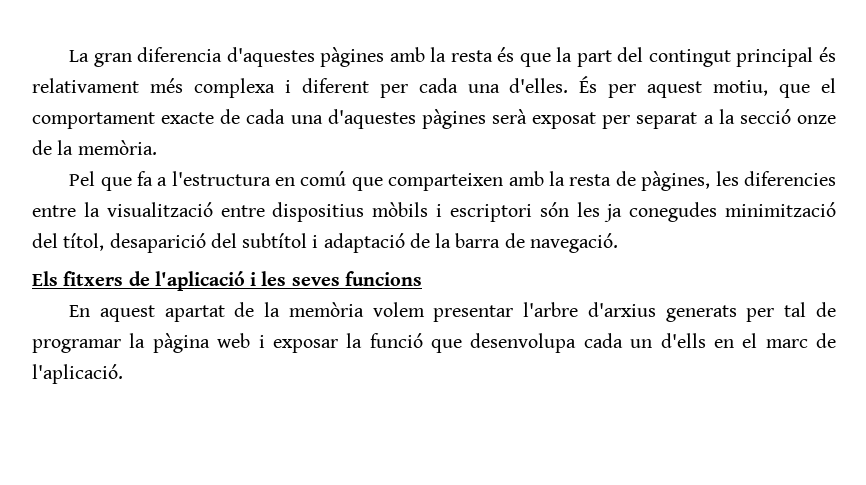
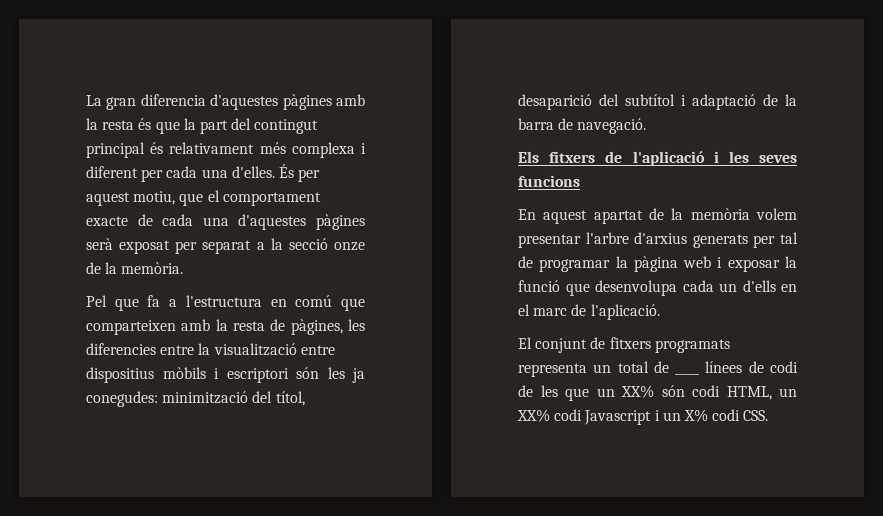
- Pel que fa a l'estructura en comú que comparteixen amb la resta de pàgines, les diferencies entre la visualització entre dispositius mòbils i escriptori són les ja conegudes minimització del títol, desaparició del subtítol i adaptació de la barra de navegació.
+ Pel que fa a l'estructura en comú que comparteixen amb la resta de pàgines, les diferencies entre la visualització entre dispositius mòbils i escriptori són les ja conegudes: minimització del títol, desaparició del subtítol i adaptació de la barra de navegació.
+ El conjunt de fitxers programats representa un total de ____ línees de codi de les que un XX% són codi HTML, un XX% codi Javascript i un X% codi CSS.

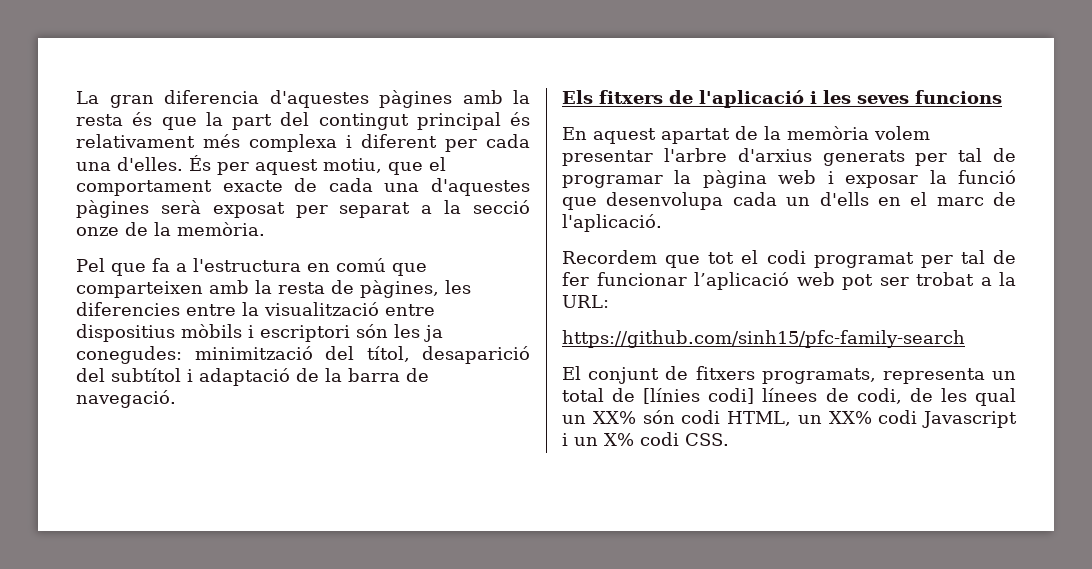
+ Recordem que tot el codi programat per tal de fer funcionar l’aplicació web pot ser trobat a la URL:
+ https://github.com/sinh15/pfc-family-search
- El conjunt de fitxers programats representa un total de ____ línees de codi de les que un XX% són codi HTML, un XX% codi Javascript i un X% codi CSS.
+ El conjunt de fitxers programats, representa un total de [línies codi] línees de codi, de les qual un XX% són codi HTML, un XX% codi Javascript i un X% codi CSS.

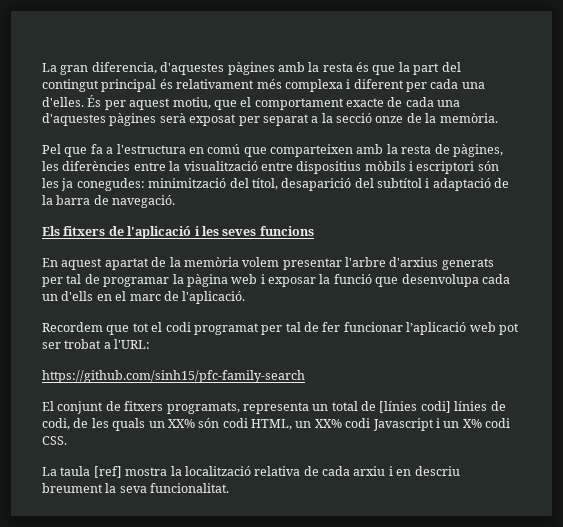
- La gran diferencia d'aquestes pàgines amb la resta és que la part del contingut principal és relativament més complexa i diferent per cada una d'elles.
+ La gran diferencia, d'aquestes pàgines amb la resta és que la part del contingut principal és relativament més complexa i diferent per cada una d'elles.
- Pel que fa a l'estructura en comú que comparteixen amb la resta de pàgines, les diferencies entre la visualització entre dispositius mòbils i escriptori són les ja conegudes: minimització del títol, desaparició del subtítol i adaptació de la barra de navegació.
+ Pel que fa a l'estructura en comú que comparteixen amb la resta de pàgines, les diferències entre la visualització entre dispositius mòbils i escriptori són les ja conegudes: minimització del títol, desaparició del subtítol i adaptació de la barra de navegació.
- Recordem que tot el codi programat per tal de fer funcionar l’aplicació web pot ser trobat a la URL:
+ Recordem que tot el codi programat per tal de fer funcionar l’aplicació web pot ser trobat a l'URL:
- El conjunt de fitxers programats, representa un total de [línies codi] línees de codi, de les qual un XX% són codi HTML, un XX% codi Javascript i un X% codi CSS.
+ El conjunt de fitxers programats, representa un total de [línies codi] línies de codi, de les quals un XX% són codi HTML, un XX% codi Javascript i un X% codi CSS.
+ La taula [ref] mostra la localització relativa de cada arxiu i en descriu breument la seva funcionalitat.

